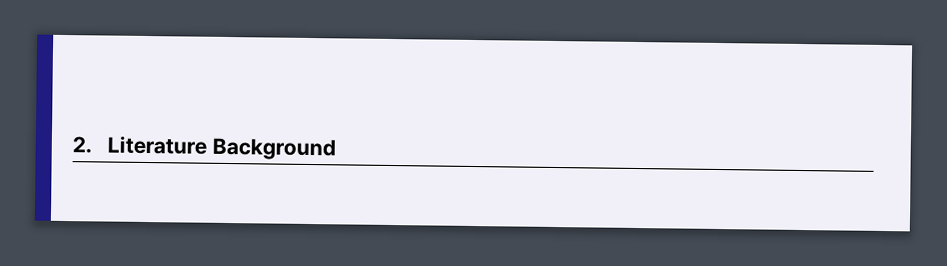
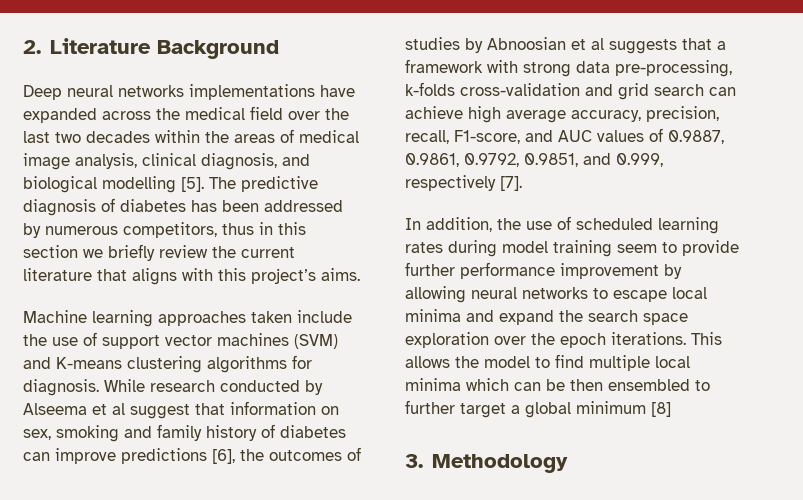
+ Deep neural networks implementations have expanded across the medical field over the last two decades within the areas of medical image analysis, clinical diagnosis, and biological modelling [5]. The predictive diagnosis of diabetes has been addressed by numerous competitors, thus in this section we briefly review the current literature that aligns with this project’s aims.
+ Machine learning approaches taken include the use of support vector machines (SVM) and K-means clustering algorithms for diagnosis. While research conducted by Alseema et al suggest that information on sex, smoking and family history of diabetes can improve predictions [6], the outcomes of studies by Abnoosian et al suggests that a framework with strong data pre-processing, k-folds cross-validation and grid search can achieve high average accuracy, precision, recall, F1-score, and AUC values of 0.9887, 0.9861, 0.9792, 0.9851, and 0.999, respectively [7].
+ In addition, the use of scheduled learning rates during model training seem to provide further performance improvement by allowing neural networks to escape local minima and expand the search space exploration over the epoch iterations. This allows the model to find multiple local minima which can be then ensembled to further target a global minimum [8]
+ 3. Methodology

